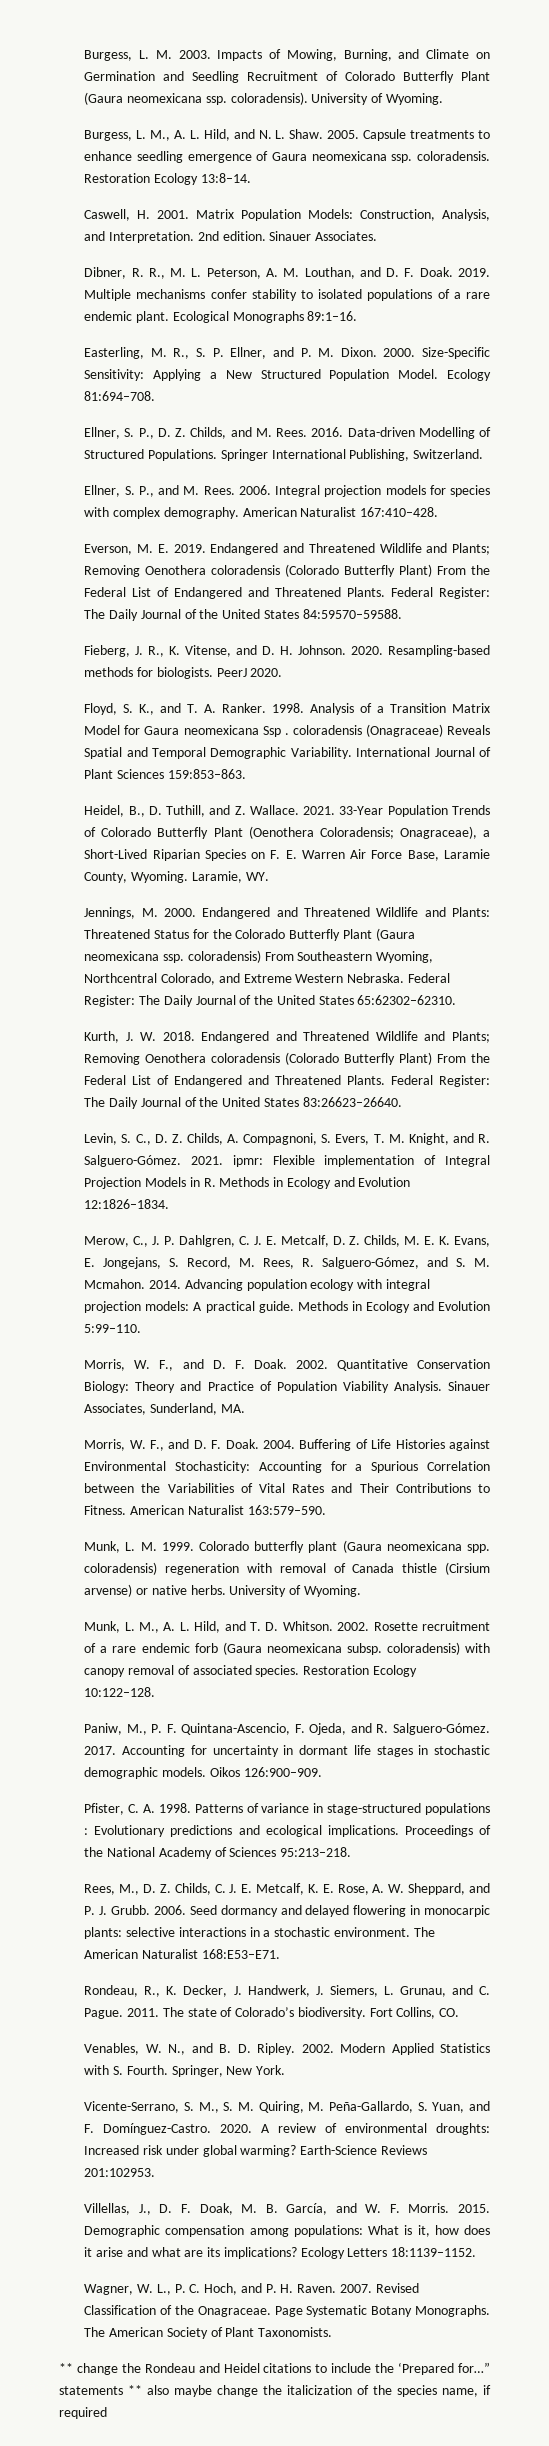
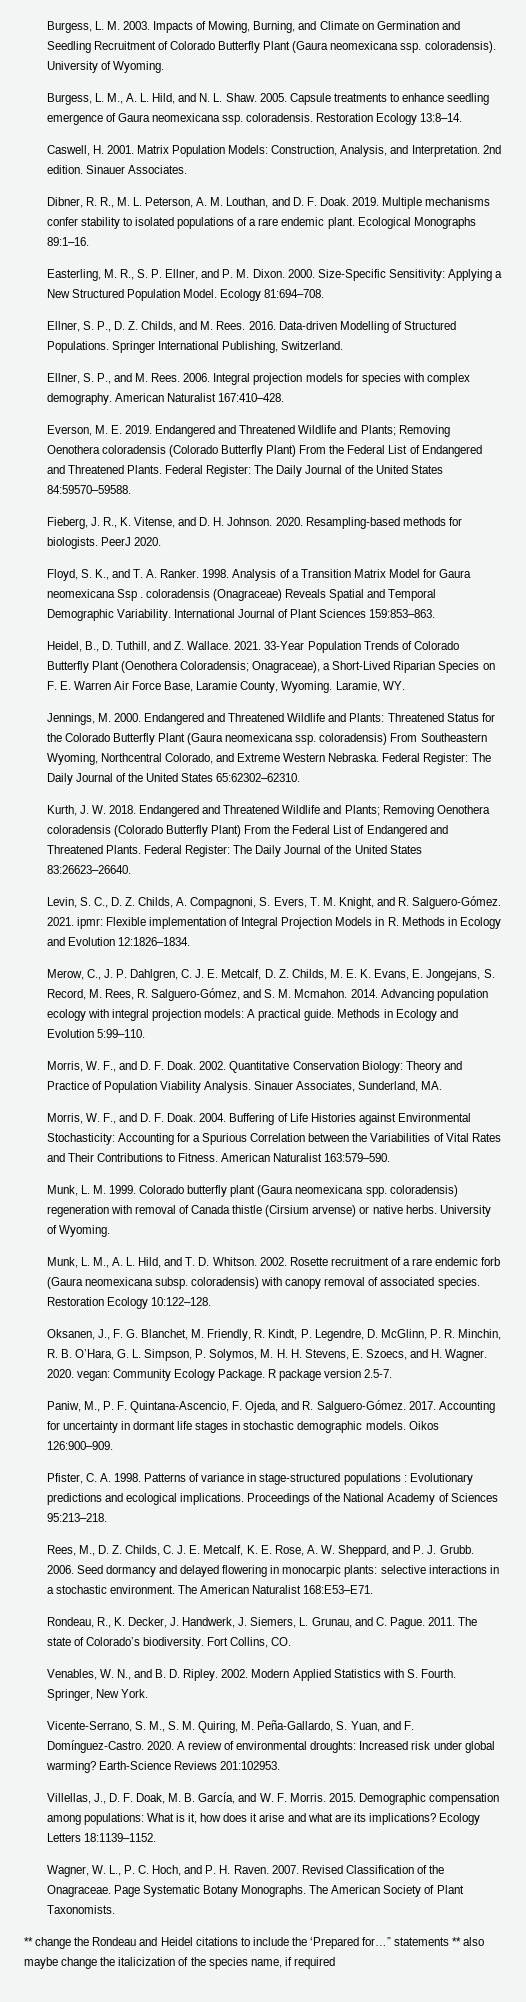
+ Oksanen, J., F. G. Blanchet, M. Friendly, R. Kindt, P. Legendre, D. McGlinn, P. R. Minchin, R. B. O’Hara, G. L. Simpson, P. Solymos, M. H. H. Stevens, E. Szoecs, and H. Wagner. 2020. vegan: Community Ecology Package. R package version 2.5-7.

